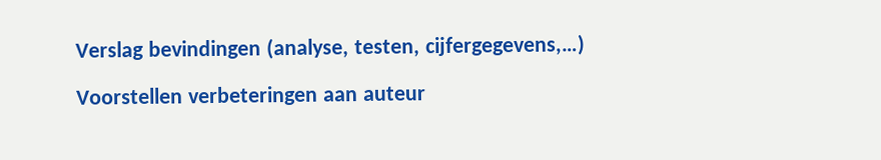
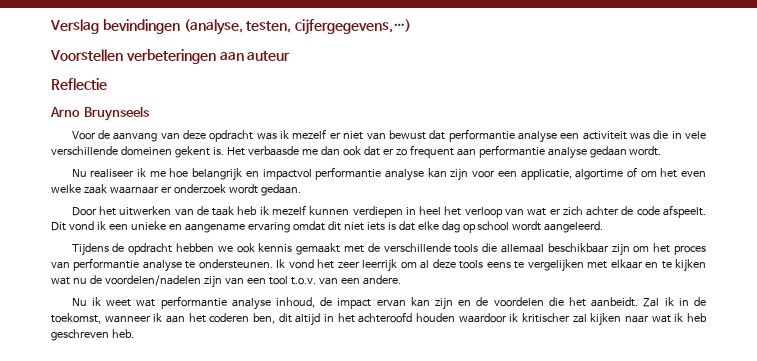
+ Reflectie
+ Arno Bruynseels
+ Voor de aanvang van deze opdracht was ik mezelf er niet van bewust dat performantie analyse een activiteit was die in vele verschillende domeinen gekent is. Het verbaasde me dan ook dat er zo frequent aan performantie analyse gedaan wordt.
+ Nu realiseer ik me hoe belangrijk en impactvol performantie analyse kan zijn voor een applicatie, algortime of om het even welke zaak waarnaar er onderzoek wordt gedaan.
+ Door het uitwerken van de taak heb ik mezelf kunnen verdiepen in heel het verloop van wat er zich achter de code afspeelt. Dit vond ik een unieke en aangename ervaring omdat dit niet iets is dat elke dag op school wordt aangeleerd.
+ Tijdens de opdracht hebben we ook kennis gemaakt met de verschillende tools die allemaal beschikbaar zijn om het proces van performantie analyse te ondersteunen. Ik vond het zeer leerrijk om al deze tools eens te vergelijken met elkaar en te kijken wat nu de voordelen/nadelen zijn van een tool t.o.v. van een andere.
+ Nu ik weet wat performantie analyse inhoud, de impact ervan kan zijn en de voordelen die het aanbeidt. Zal ik in de toekomst, wanneer ik aan het coderen ben, dit altijd in het achteroofd houden waardoor ik kritischer zal kijken naar wat ik heb geschreven heb.

